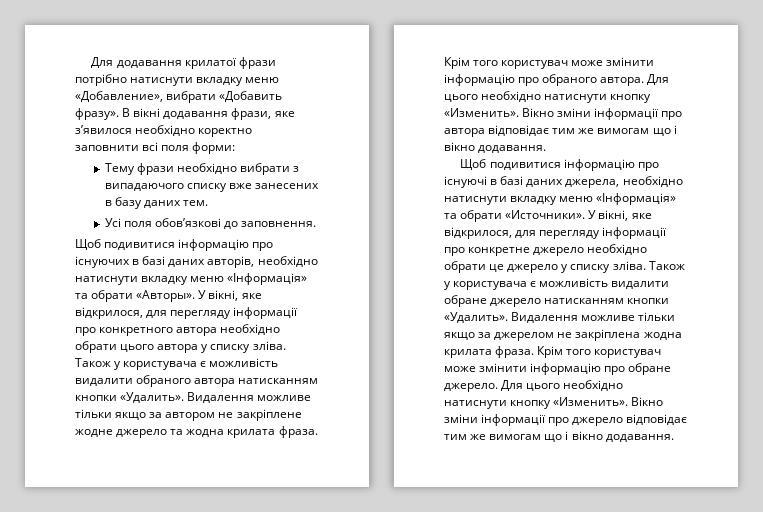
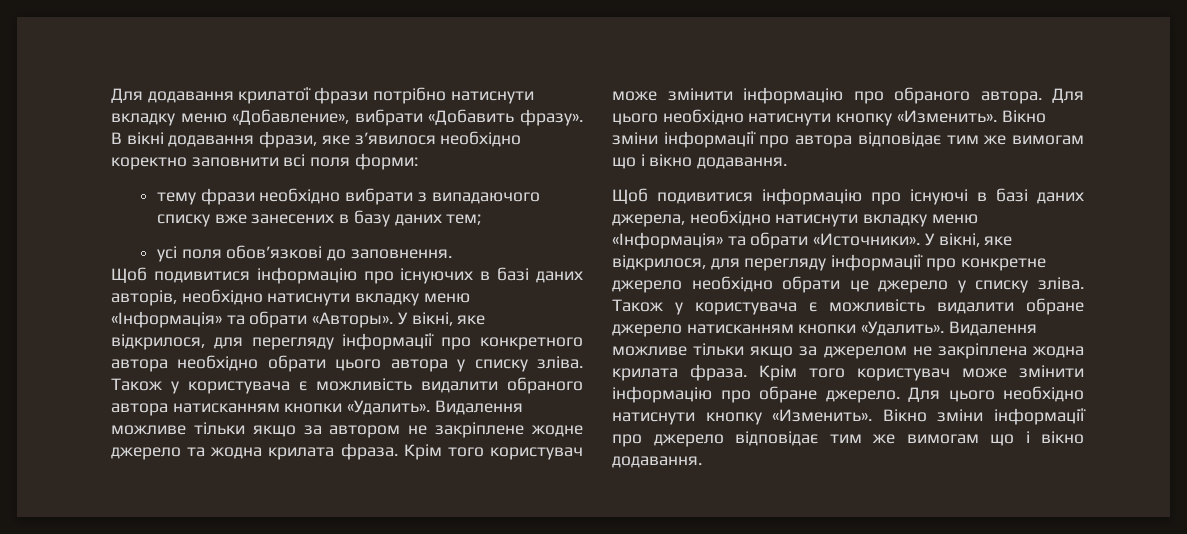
- Тему фрази необхідно вибрати з випадаючого списку вже занесених в базу даних тем.
- Усі поля обов’язкові до заповнення.
+ тему фрази необхідно вибрати з випадаючого списку вже занесених в базу даних тем;
+ усі поля обов’язкові до заповнення.

